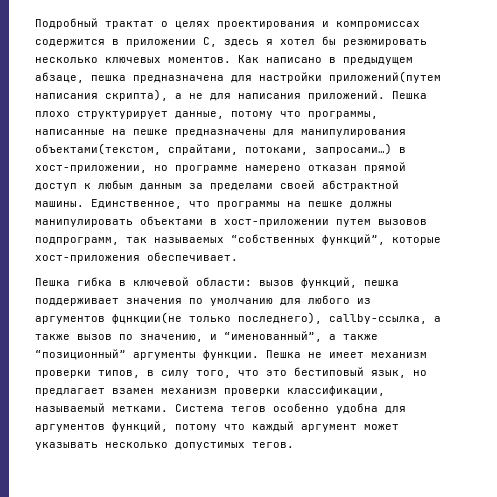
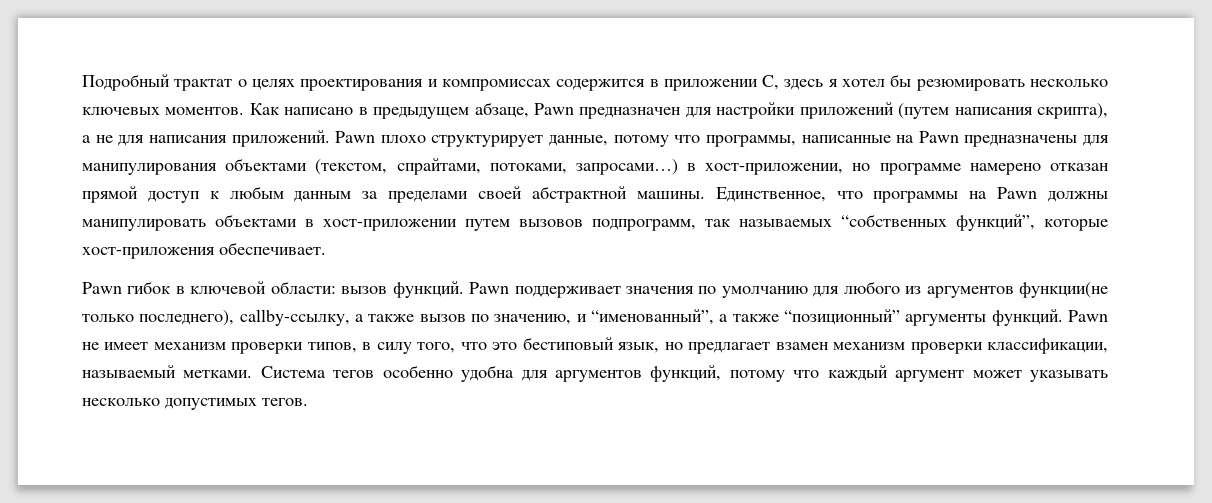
- Как написано в предыдущем абзаце, пешка предназначена для настройки приложений(путем написания скрипта), а не для написания приложений.
+ Как написано в предыдущем абзаце, Pawn предназначен для настройки приложений (путем написания скрипта), а не для написания приложений.
- Пешка плохо структурирует данные, потому что программы, написанные на пешке предназначены для манипулирования объектами(текстом, спрайтами, потоками, запросами…) в хост-приложении, но программе намерено отказан прямой доступ к любым данным за пределами своей абстрактной машины.
+ Pawn плохо структурирует данные, потому что программы, написанные на Pawn предназначены для манипулирования объектами (текстом, спрайтами, потоками, запросами…) в хост-приложении, но программе намерено отказан прямой доступ к любым данным за пределами своей абстрактной машины.
- Единственное, что программы на пешке должны манипулировать объектами в хост-приложении путем вызовов подпрограмм, так называемых “собственных функций”, которые хост-приложения обеспечивает.
+ Единственное, что программы на Pawn должны манипулировать объектами в хост-приложении путем вызовов подпрограмм, так называемых “собственных функций”, которые хост-приложения обеспечивает.
- Пешка гибка в ключевой области: вызов функций, пешка поддерживает значения по умолчанию для любого из аргументов фцнкции(не только последнего), callby-ссылка, а также вызов по значению, и “именованный”, а также “позиционный” аргументы функции. Пешка не имеет механизм проверки типов, в силу того, что это бестиповый язык, но предлагает взамен механизм проверки классификации, называемый метками.
+ Pawn гибок в ключевой области: вызов функций. Pawn поддерживает значения по умолчанию для любого из аргументов функции(не только последнего), callby-ссылку, а также вызов по значению, и “именованный”, а также “позиционный” аргументы функций. Pawn не имеет механизм проверки типов, в силу того, что это бестиповый язык, но предлагает взамен механизм проверки классификации, называемый метками.

